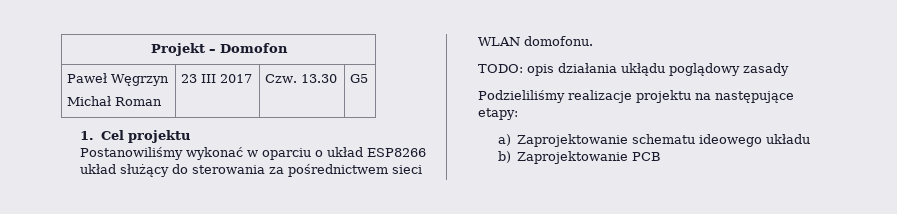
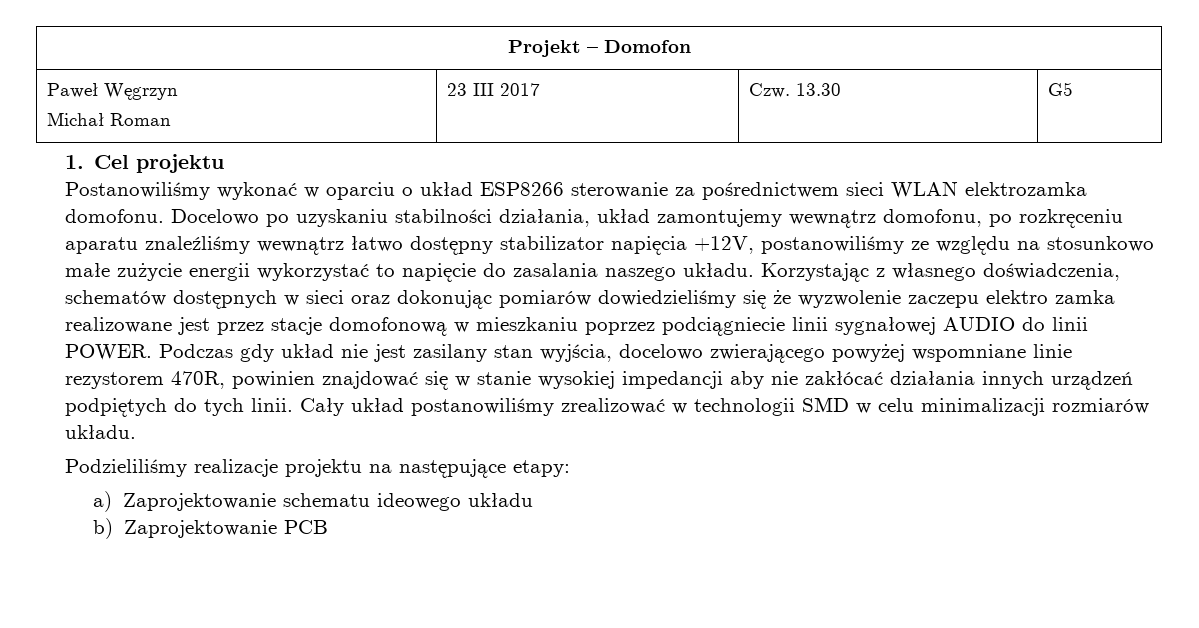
- Postanowiliśmy wykonać w oparciu o układ ESP8266 układ służący do sterowania za pośrednictwem sieci WLAN domofonu.
- TODO: opis działania ukłądu poglądowy zasady
+ Postanowiliśmy wykonać w oparciu o układ ESP8266 sterowanie za pośrednictwem sieci WLAN elektrozamka domofonu. Docelowo po uzyskaniu stabilności działania, układ zamontujemy wewnątrz domofonu, po rozkręceniu aparatu znaleźliśmy wewnątrz łatwo dostępny stabilizator napięcia +12V, postanowiliśmy ze względu na stosunkowo małe zużycie energii wykorzystać to napięcie do zasalania naszego układu. Korzystając z własnego doświadczenia, schematów dostępnych w sieci oraz dokonując pomiarów dowiedzieliśmy się że wyzwolenie zaczepu elektro zamka realizowane jest przez stacje domofonową w mieszkaniu poprzez podciągniecie linii sygnałowej AUDIO do linii POWER. Podczas gdy układ nie jest zasilany stan wyjścia, docelowo zwierającego powyżej wspomniane linie rezystorem 470R, powinien znajdować się w stanie wysokiej impedancji aby nie zakłócać działania innych urządzeń podpiętych do tych linii. Cały układ postanowiliśmy zrealizować w technologii SMD w celu minimalizacji rozmiarów układu.

